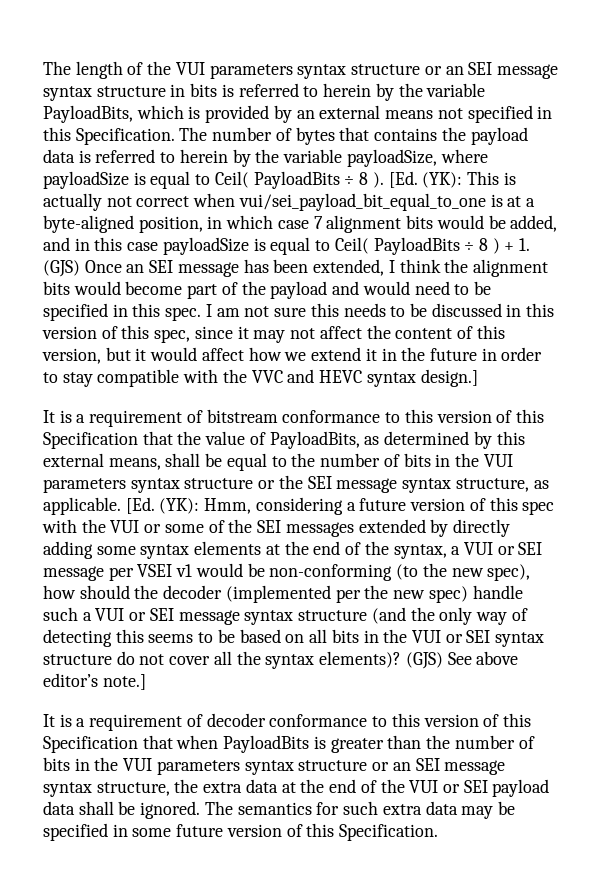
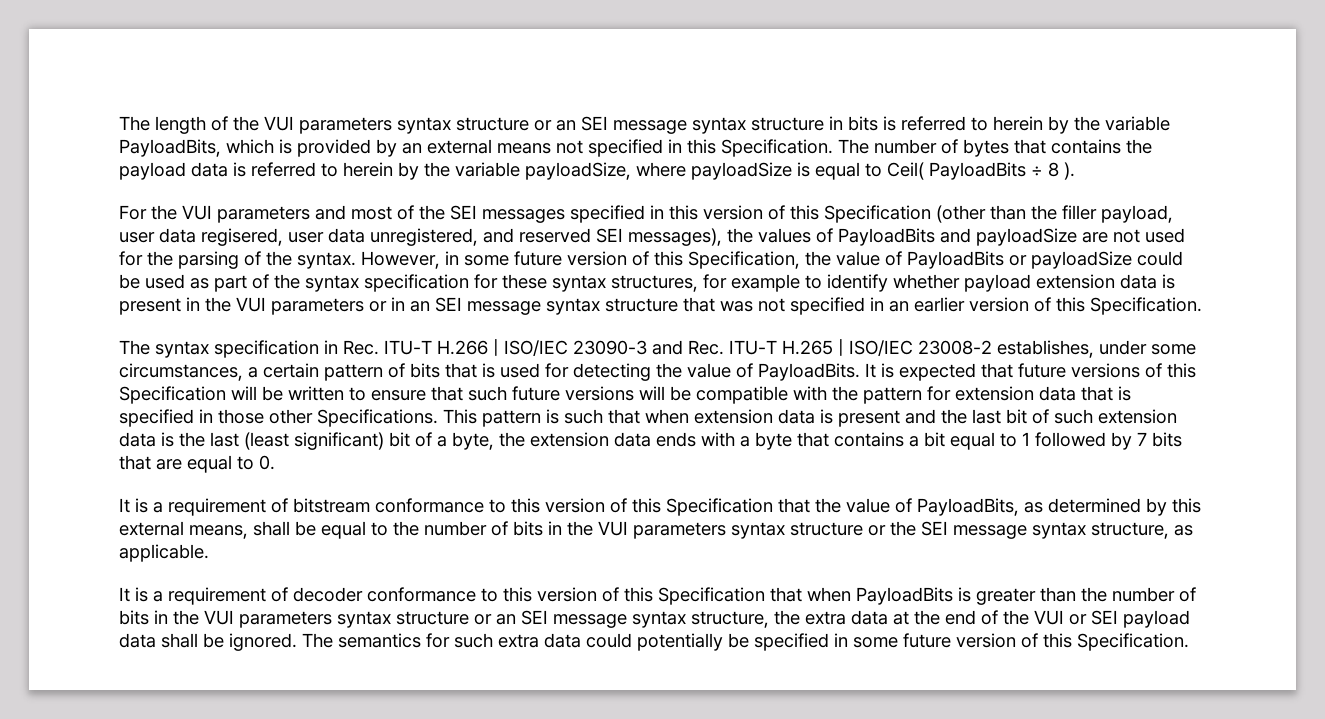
- The number of bytes that contains the payload data is referred to herein by the variable payloadSize, where payloadSize is equal to Ceil( PayloadBits ÷ 8 ). [Ed. (YK): This is actually not correct when vui/sei_payload_bit_equal_to_one is at a byte-aligned position, in which case 7 alignment bits would be added, and in this case payloadSize is equal to Ceil( PayloadBits ÷ 8 ) + 1. (GJS) Once an SEI message has been extended, I think the alignment bits would become part of the payload and would need to be specified in this spec. I am not sure this needs to be discussed in this version of this spec, since it may not affect the content of this version, but it would affect how we extend it in the future in order to stay compatible with the VVC and HEVC syntax design.]
+ The number of bytes that contains the payload data is referred to herein by the variable payloadSize, where payloadSize is equal to Ceil( PayloadBits ÷ 8 ).
+ For the VUI parameters and most of the SEI messages specified in this version of this Specification (other than the filler payload, user data regisered, user data unregistered, and reserved SEI messages), the values of PayloadBits and payloadSize are not used for the parsing of the syntax. However, in some future version of this Specification, the value of PayloadBits or payloadSize could be used as part of the syntax specification for these syntax structures, for example to identify whether payload extension data is present in the VUI parameters or in an SEI message syntax structure that was not specified in an earlier version of this Specification.
+ The syntax specification in Rec. ITU-T H.266 | ISO/IEC 23090-3 and Rec. ITU-T H.265 | ISO/IEC 23008-2 establishes, under some circumstances, a certain pattern of bits that is used for detecting the value of PayloadBits. It is expected that future versions of this Specification will be written to ensure that such future versions will be compatible with the pattern for extension data that is specified in those other Specifications. This pattern is such that when extension data is present and the last bit of such extension data is the last (least significant) bit of a byte, the extension data ends with a byte that contains a bit equal to 1 followed by 7 bits that are equal to 0.
- [Ed. (YK): Hmm, considering a future version of this spec with the VUI or some of the SEI messages extended by directly adding some syntax elements at the end of the syntax, a VUI or SEI message per VSEI v1 would be non-conforming (to the new spec), how should the decoder (implemented per the new spec) handle such a VUI or SEI message syntax structure (and the only way of detecting this seems to be based on all bits in the VUI or SEI syntax structure do not cover all the syntax elements)? (GJS) See above editor’s note.]
- The semantics for such extra data may be specified in some future version of this Specification.
+ The semantics for such extra data could potentially be specified in some future version of this Specification.

